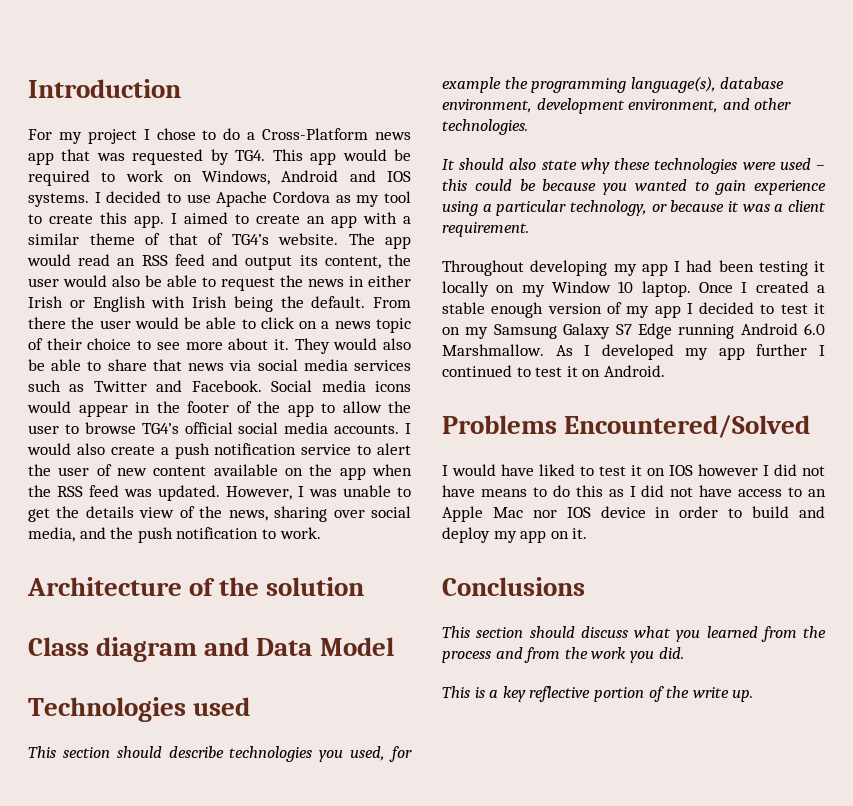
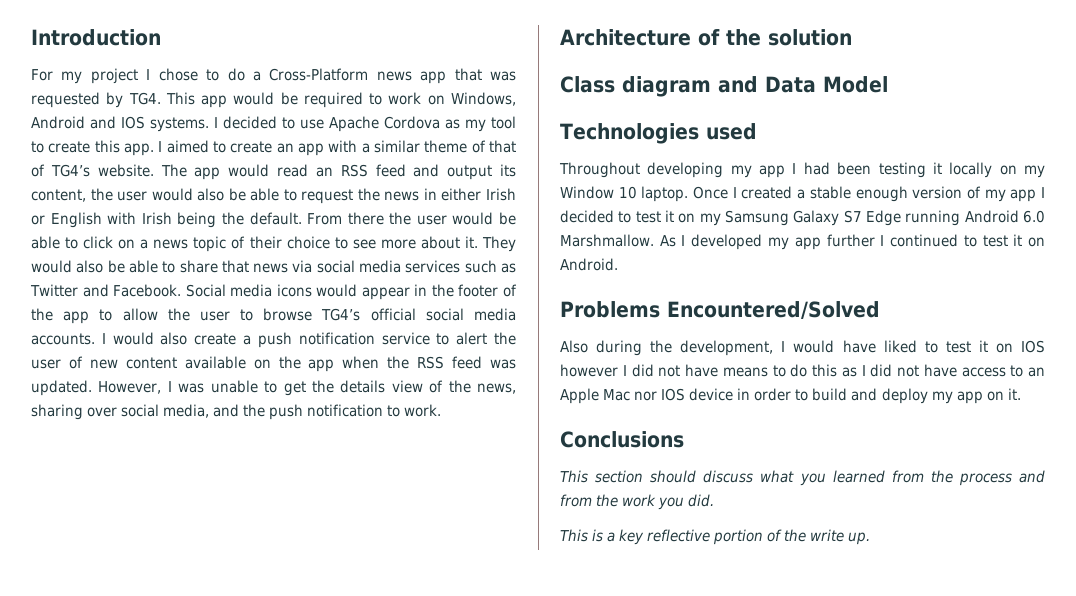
- This section should describe technologies you used, for example the programming language(s), database environment, development environment, and other technologies.
- It should also state why these technologies were used – this could be because you wanted to gain experience using a particular technology, or because it was a client requirement.
- I would have liked to test it on IOS however I did not have means to do this as I did not have access to an Apple Mac nor IOS device in order to build and deploy my app on it.
+ Also during the development, I would have liked to test it on IOS however I did not have means to do this as I did not have access to an Apple Mac nor IOS device in order to build and deploy my app on it.

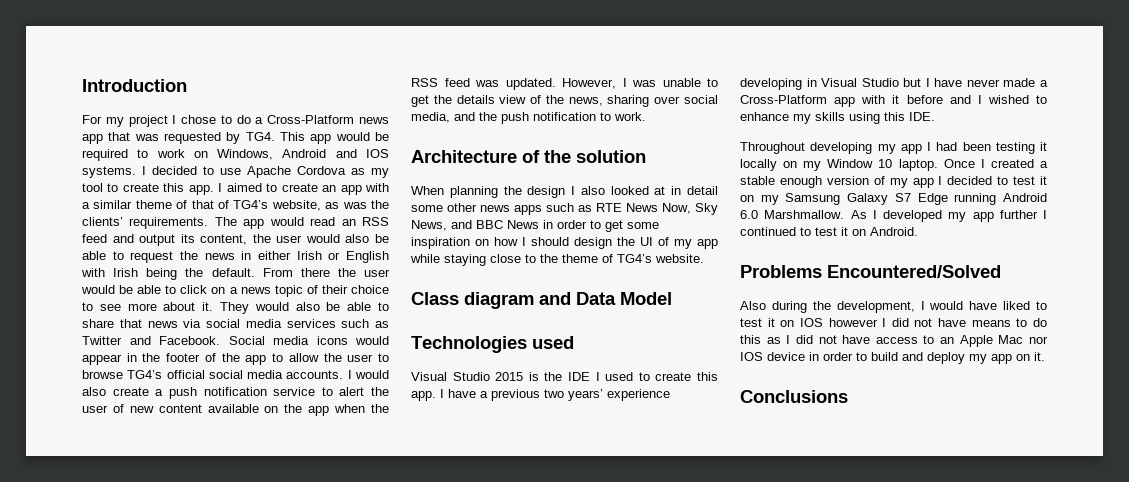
- I aimed to create an app with a similar theme of that of TG4’s website.
+ I aimed to create an app with a similar theme of that of TG4’s website, as was the clients’ requirements.
+ When planning the design I also looked at in detail some other news apps such as RTE News Now, Sky News, and BBC News in order to get some inspiration on how I should design the UI of my app while staying close to the theme of TG4’s website.
+ Visual Studio 2015 is the IDE I used to create this app. I have a previous two years’ experience developing in Visual Studio but I have never made a Cross-Platform app with it before and I wished to enhance my skills using this IDE.
- This section should discuss what you learned from the process and from the work you did.
- This is a key reflective portion of the write up.

